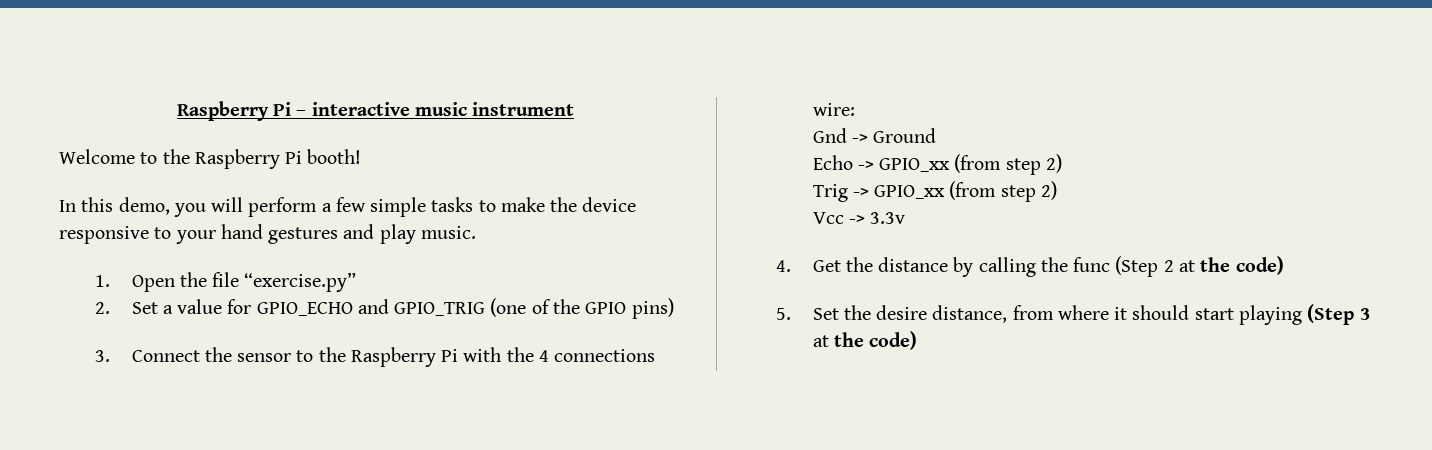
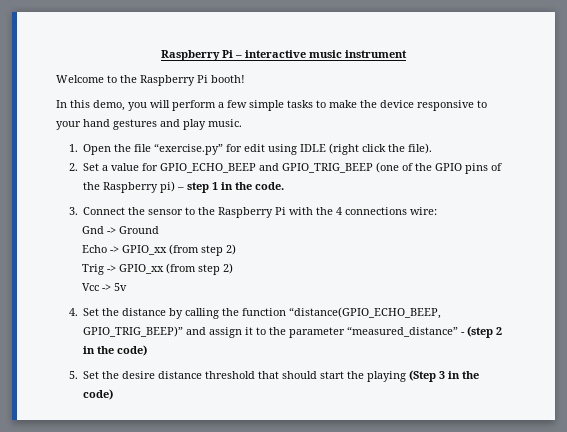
- 1. Open the file “exercise.py”
+ 1. Open the file “exercise.py” for edit using IDLE (right click the file).
- 2. Set a value for GPIO_ECHO and GPIO_TRIG (one of the GPIO pins)
+ 2. Set a value for GPIO_ECHO_BEEP and GPIO_TRIG_BEEP (one of the GPIO pins of the Raspberry pi) – step 1 in the code.
- Vcc -> 3.3v
+ Vcc -> 5v
- 4. Get the distance by calling the func (Step 2 at the code)
+ 4. Set the distance by calling the function “distance(GPIO_ECHO_BEEP, GPIO_TRIG_BEEP)” and assign it to the parameter “measured_distance” - (step 2 in the code)
- 5. Set the desire distance, from where it should start playing (Step 3 at the code)
+ 5. Set the desire distance threshold that should start the playing (Step 3 in the code)

